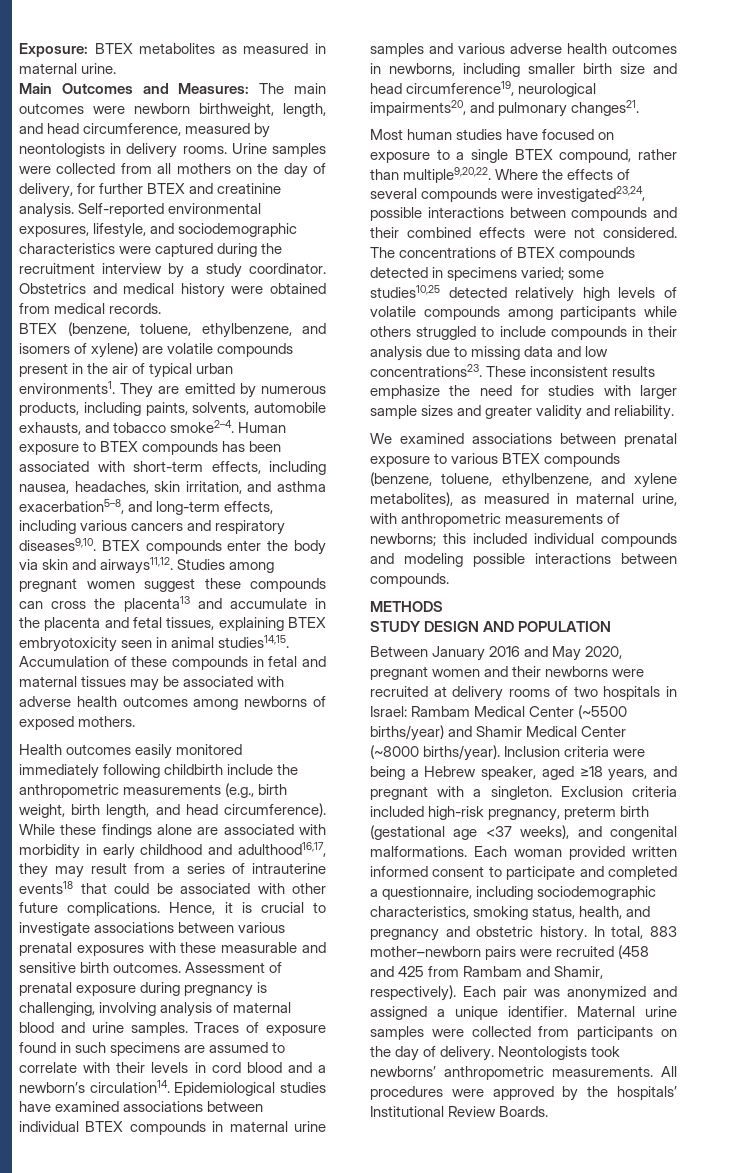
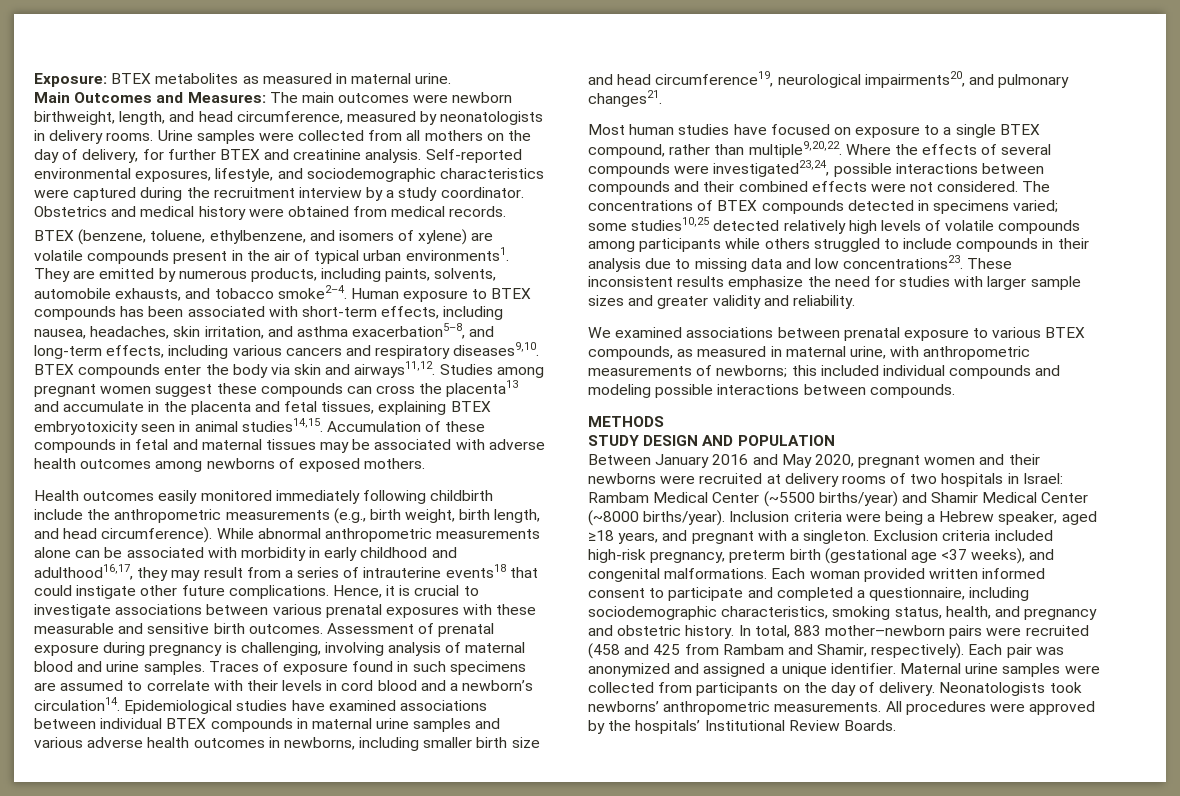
- Main Outcomes and Measures: The main outcomes were newborn birthweight, length, and head circumference, measured by neontologists in delivery rooms.
+ Main Outcomes and Measures: The main outcomes were newborn birthweight, length, and head circumference, measured by neonatologists in delivery rooms.
- While these findings alone are associated with morbidity in early childhood and adulthood16,17, they may result from a series of intrauterine events18 that could be associated with other future complications.
+ While abnormal anthropometric measurements alone can be associated with morbidity in early childhood and adulthood16,17, they may result from a series of intrauterine events18 that could instigate other future complications.
- We examined associations between prenatal exposure to various BTEX compounds (benzene, toluene, ethylbenzene, and xylene metabolites), as measured in maternal urine, with anthropometric measurements of newborns; this included individual compounds and modeling possible interactions between compounds.
+ We examined associations between prenatal exposure to various BTEX compounds, as measured in maternal urine, with anthropometric measurements of newborns; this included individual compounds and modeling possible interactions between compounds.
- Neontologists took newborns’ anthropometric measurements.
+ Neonatologists took newborns’ anthropometric measurements.

